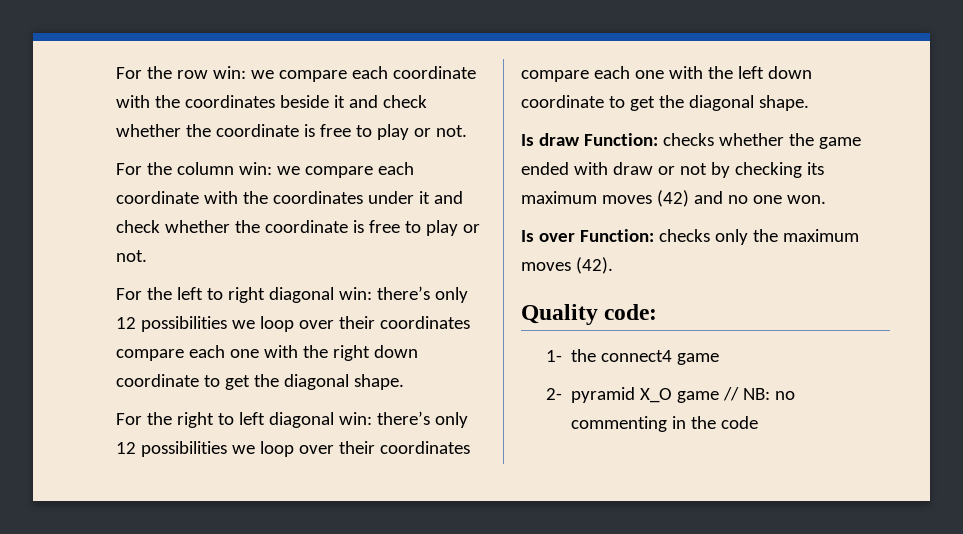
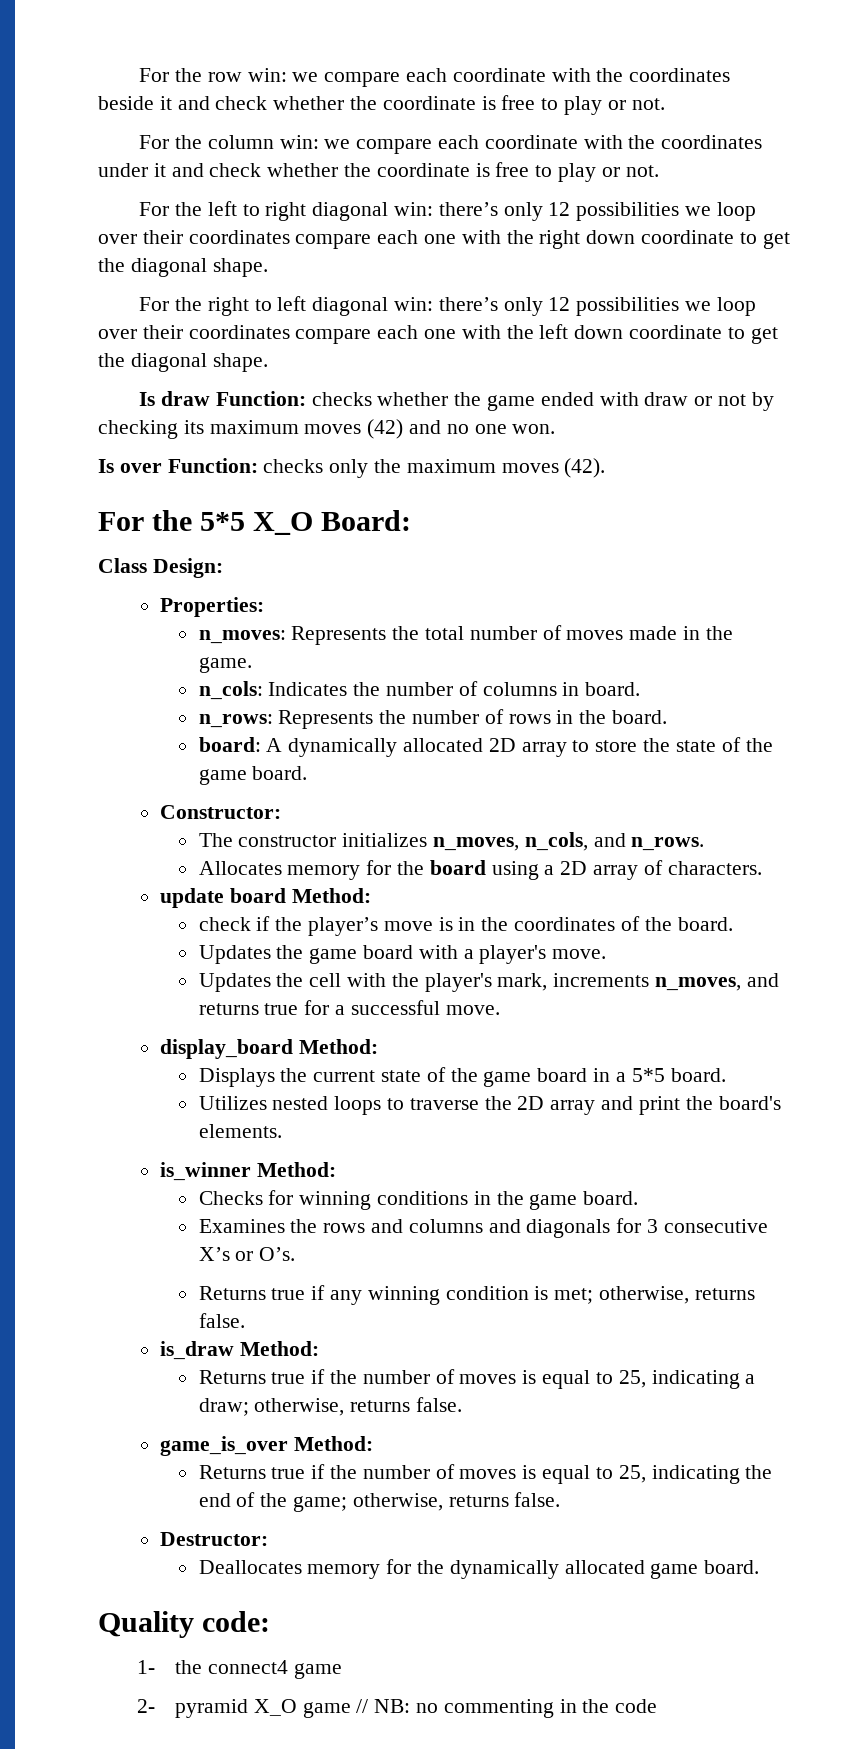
+ For the 5*5 X_O Board:
+ Class Design:
+ Properties:
+ n_moves: Represents the total number of moves made in the game.
+ n_cols: Indicates the number of columns in board.
+ n_rows: Represents the number of rows in the board.
+ board: A dynamically allocated 2D array to store the state of the game board.
+ Constructor:
+ The constructor initializes n_moves, n_cols, and n_rows.
+ Allocates memory for the board using a 2D array of characters.
+ update board Method:
+ check if the player’s move is in the coordinates of the board.
+ Updates the game board with a player's move.
+ Updates the cell with the player's mark, increments n_moves, and returns true for a successful move.
+ display_board Method:
+ Displays the current state of the game board in a 5*5 board.
+ Utilizes nested loops to traverse the 2D array and print the board's elements.
+ is_winner Method:
+ Checks for winning conditions in the game board.
+ Examines the rows and columns and diagonals for 3 consecutive X’s or O’s.
+ Returns true if any winning condition is met; otherwise, returns false.
+ is_draw Method:
+ Returns true if the number of moves is equal to 25, indicating a draw; otherwise, returns false.
+ game_is_over Method:
+ Returns true if the number of moves is equal to 25, indicating the end of the game; otherwise, returns false.
+ Destructor:
+ Deallocates memory for the dynamically allocated game board.

